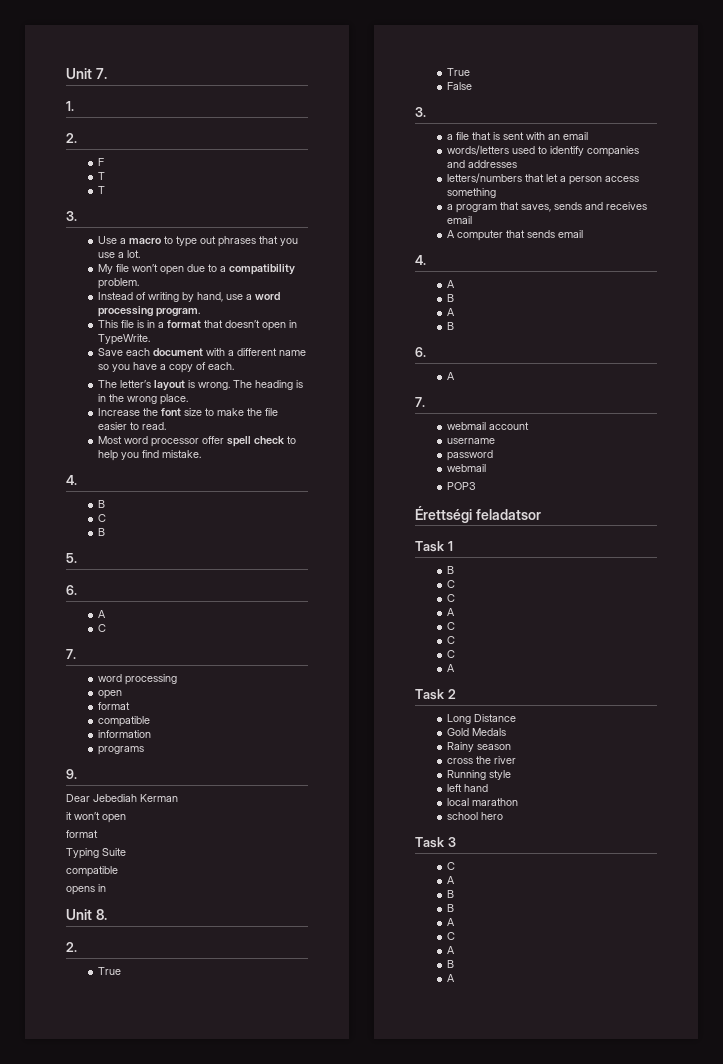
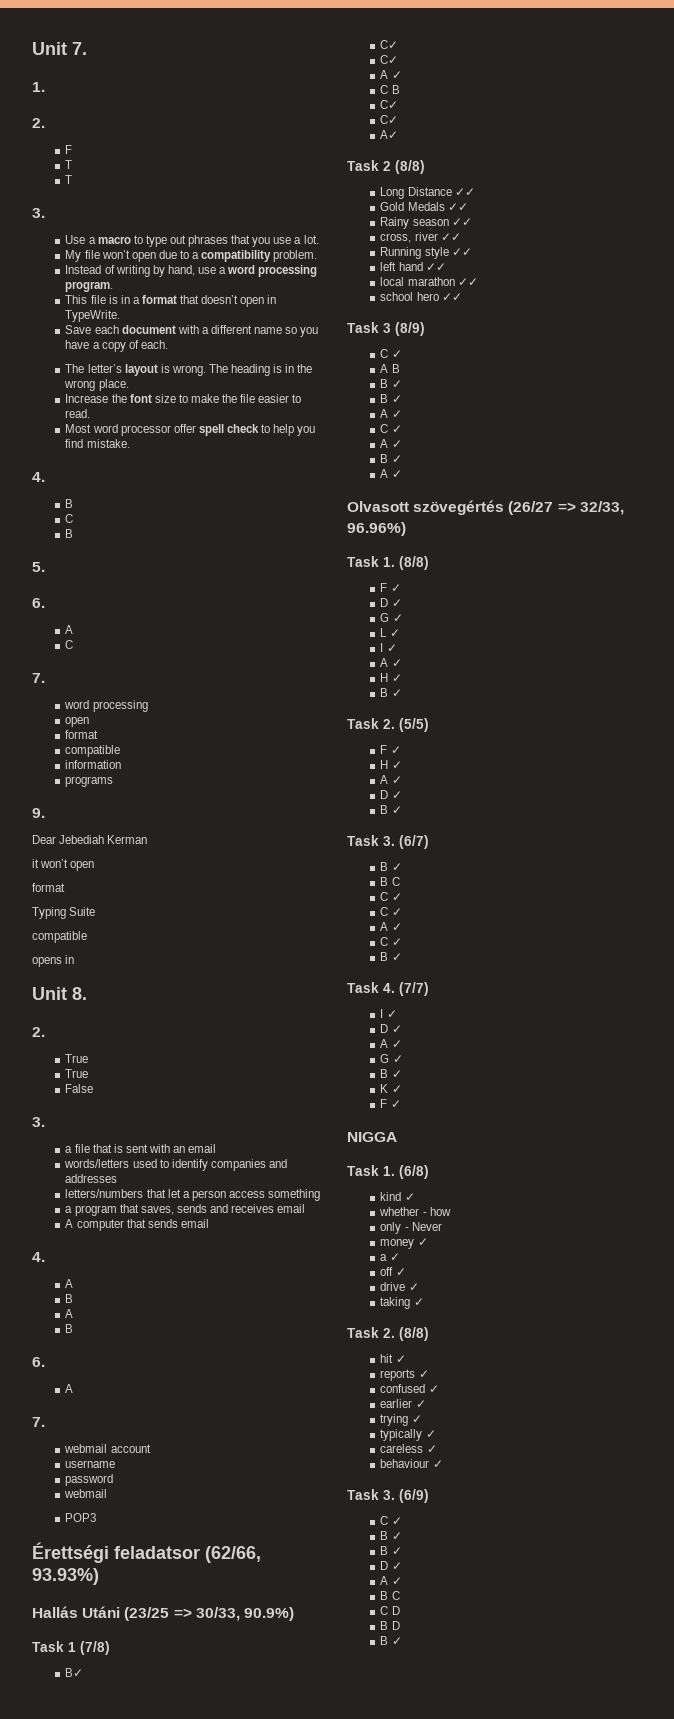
- Érettségi feladatsor
- Task 1
- B
- C
- C
- A
- C
- C
- C
- A
- Task 2
- Long Distance
- Gold Medals
- Rainy season
- cross the river
- Running style
- left hand
- local marathon
- school hero
- Task 3
- C
- A
- B
- B
- A
- C
- A
- B
- A
+ Érettségi feladatsor (62/66, 93.93%)
+ Hallás Utáni (23/25 => 30/33, 90.9%)
+ Task 1 (7/8)
+ B✓
+ C✓
+ C✓
+ A ✓
+ C B
+ C✓
+ C✓
+ A✓
+ Task 2 (8/8)
+ Long Distance ✓✓
+ Gold Medals ✓✓
+ Rainy season ✓✓
+ cross, river ✓✓
+ Running style ✓✓
+ left hand ✓✓
+ local marathon ✓✓
+ school hero ✓✓
+ Task 3 (8/9)
+ C ✓
+ A B
+ B ✓
+ B ✓
+ A ✓
+ C ✓
+ A ✓
+ B ✓
+ A ✓
+ Olvasott szövegértés (26/27 => 32/33, 96.96%)
+ Task 1. (8/8)
+ F ✓
+ D ✓
+ G ✓
+ L ✓
+ I ✓
+ A ✓
+ H ✓
+ B ✓
+ Task 2. (5/5)
+ F ✓
+ H ✓
+ A ✓
+ D ✓
+ B ✓
+ Task 3. (6/7)
+ B ✓
+ B C
+ C ✓
+ C ✓
+ A ✓
+ C ✓
+ B ✓
+ Task 4. (7/7)
+ I ✓
+ D ✓
+ A ✓
+ G ✓
+ B ✓
+ K ✓
+ F ✓
+ NIGGA
+ Task 1. (6/8)
+ kind ✓
+ whether - how
+ only - Never
+ money ✓
+ a ✓
+ off ✓
+ drive ✓
+ taking ✓
+ Task 2. (8/8)
+ hit ✓
+ reports ✓
+ confused ✓
+ earlier ✓
+ trying ✓
+ typically ✓
+ careless ✓
+ behaviour ✓
+ Task 3. (6/9)
+ C ✓
+ B ✓
+ B ✓
+ D ✓
+ A ✓
+ B C
+ C D
+ B D
+ B ✓

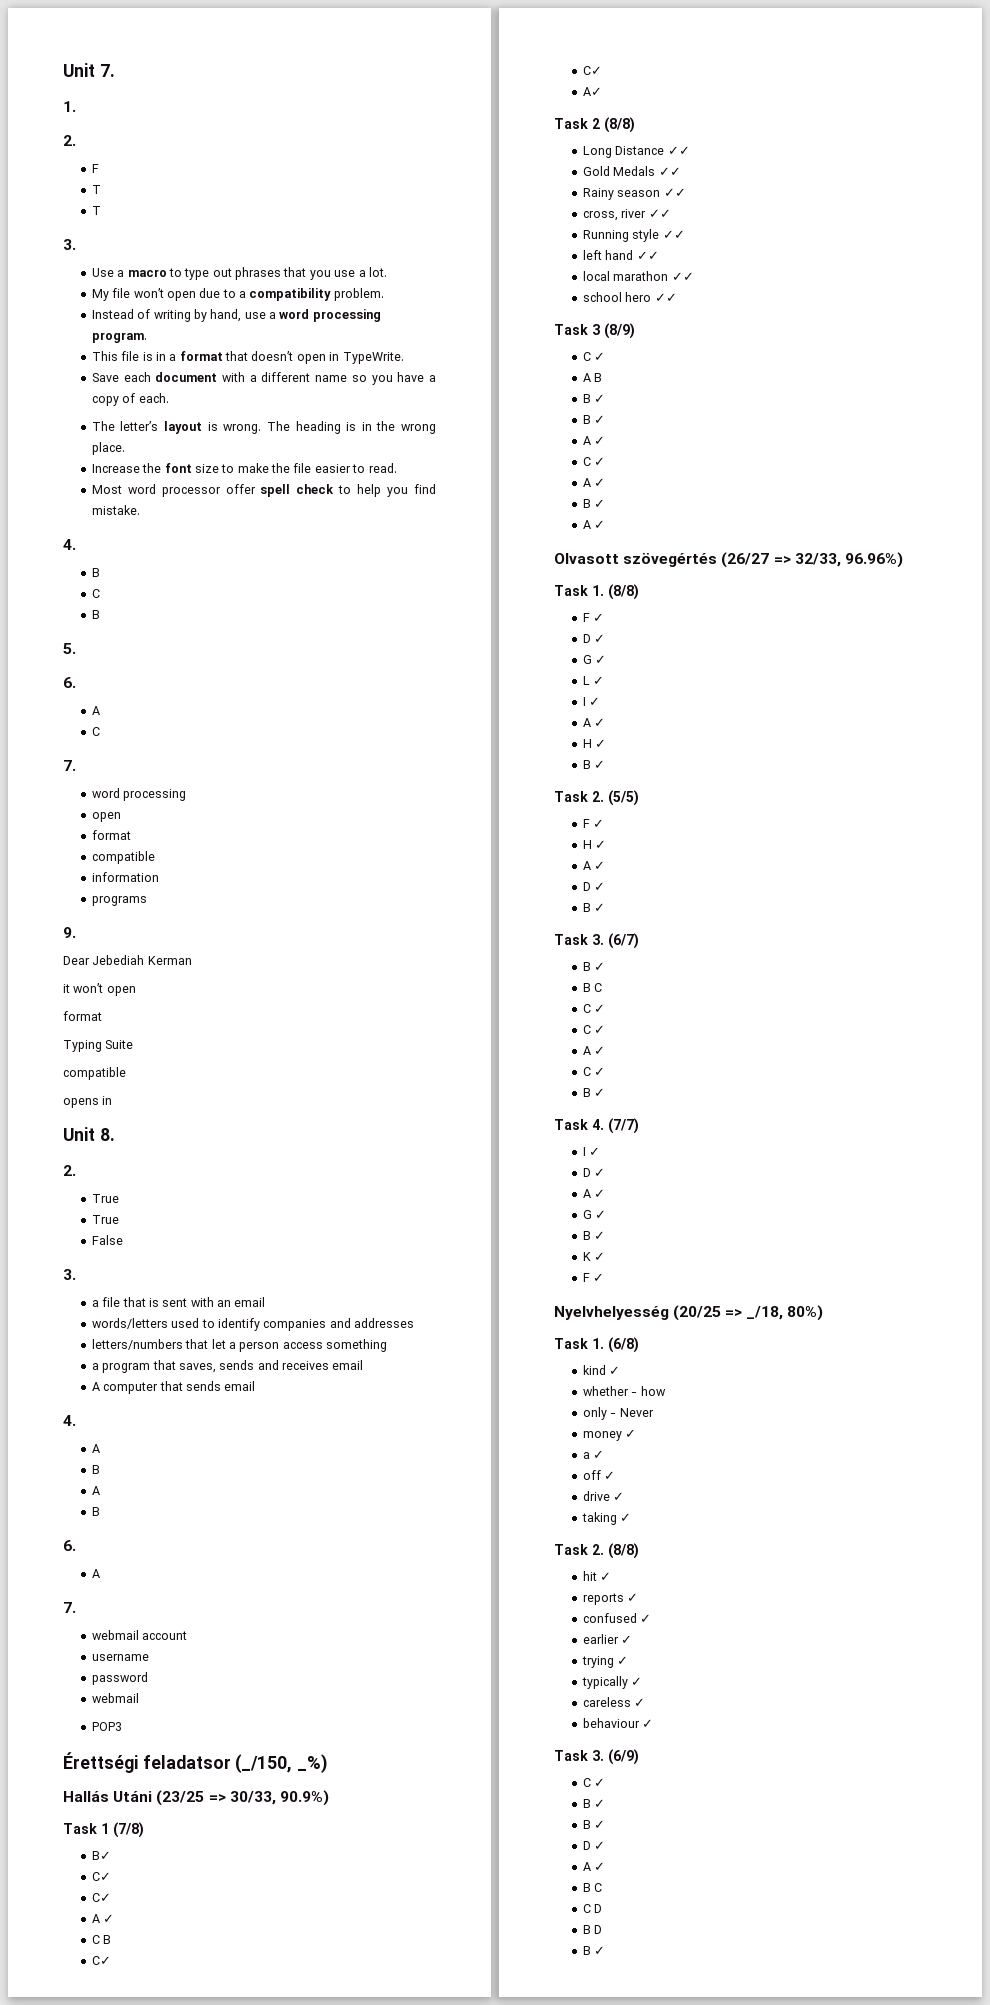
- Érettségi feladatsor (62/66, 93.93%)
+ Érettségi feladatsor (_/150, _%)
- NIGGA
+ Nyelvhelyesség (20/25 => _/18, 80%)

